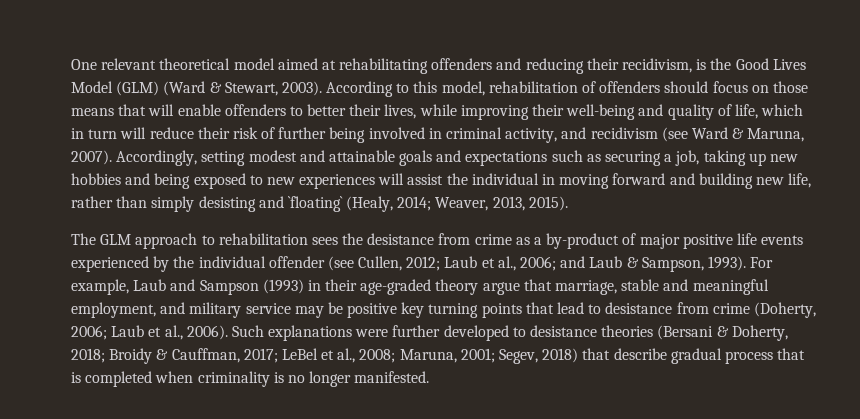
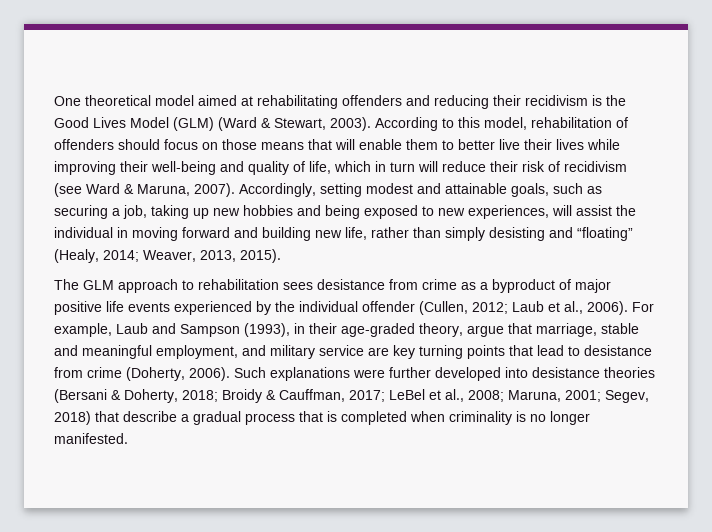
- One relevant theoretical model aimed at rehabilitating offenders and reducing their recidivism, is the Good Lives Model (GLM) (Ward & Stewart, 2003).
+ One theoretical model aimed at rehabilitating offenders and reducing their recidivism is the Good Lives Model (GLM) (Ward & Stewart, 2003).
- According to this model, rehabilitation of offenders should focus on those means that will enable offenders to better their lives, while improving their well-being and quality of life, which in turn will reduce their risk of further being involved in criminal activity, and recidivism (see Ward & Maruna, 2007).
+ According to this model, rehabilitation of offenders should focus on those means that will enable them to better live their lives while improving their well-being and quality of life, which in turn will reduce their risk of recidivism (see Ward & Maruna, 2007).
- Accordingly, setting modest and attainable goals and expectations such as securing a job, taking up new hobbies and being exposed to new experiences will assist the individual in moving forward and building new life, rather than simply desisting and `floating` (Healy, 2014; Weaver, 2013, 2015).
+ Accordingly, setting modest and attainable goals, such as securing a job, taking up new hobbies and being exposed to new experiences, will assist the individual in moving forward and building new life, rather than simply desisting and “floating” (Healy, 2014; Weaver, 2013, 2015).
- The GLM approach to rehabilitation sees the desistance from crime as a by-product of major positive life events experienced by the individual offender (see Cullen, 2012; Laub et al., 2006; and Laub & Sampson, 1993).
+ The GLM approach to rehabilitation sees desistance from crime as a byproduct of major positive life events experienced by the individual offender (Cullen, 2012; Laub et al., 2006).
- For example, Laub and Sampson (1993) in their age-graded theory argue that marriage, stable and meaningful employment, and military service may be positive key turning points that lead to desistance from crime (Doherty, 2006; Laub et al., 2006).
+ For example, Laub and Sampson (1993), in their age-graded theory, argue that marriage, stable and meaningful employment, and military service are key turning points that lead to desistance from crime (Doherty, 2006).
- Such explanations were further developed to desistance theories (Bersani & Doherty, 2018; Broidy & Cauffman, 2017; LeBel et al., 2008; Maruna, 2001; Segev, 2018) that describe gradual process that is completed when criminality is no longer manifested.
+ Such explanations were further developed into desistance theories (Bersani & Doherty, 2018; Broidy & Cauffman, 2017; LeBel et al., 2008; Maruna, 2001; Segev, 2018) that describe a gradual process that is completed when criminality is no longer manifested.

